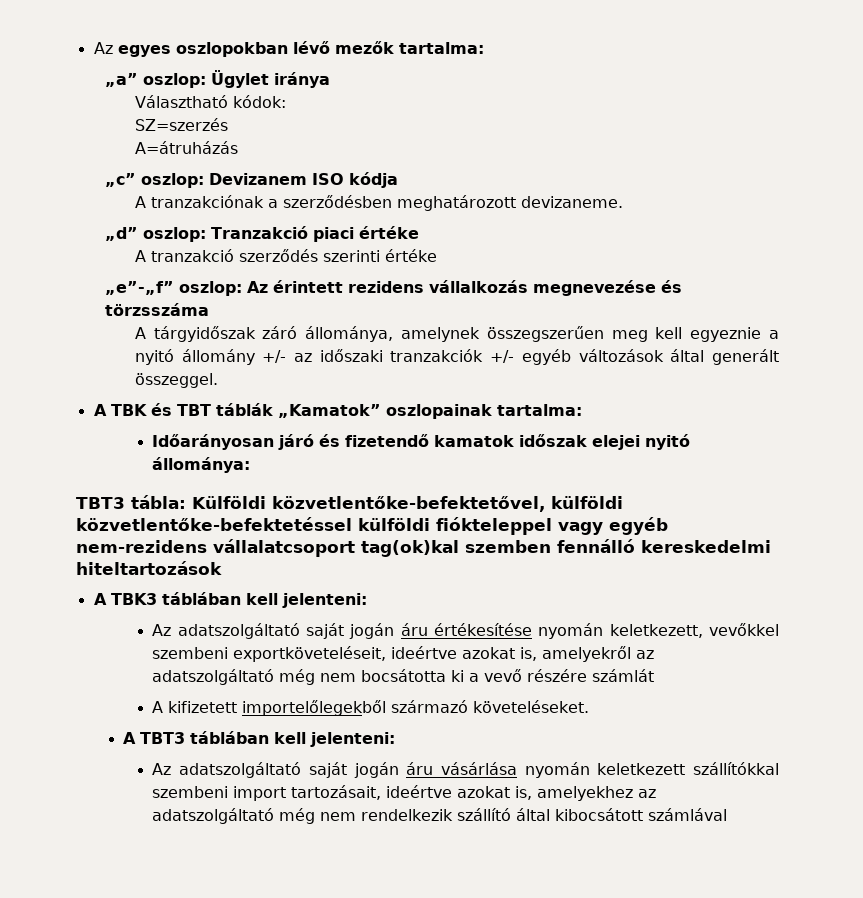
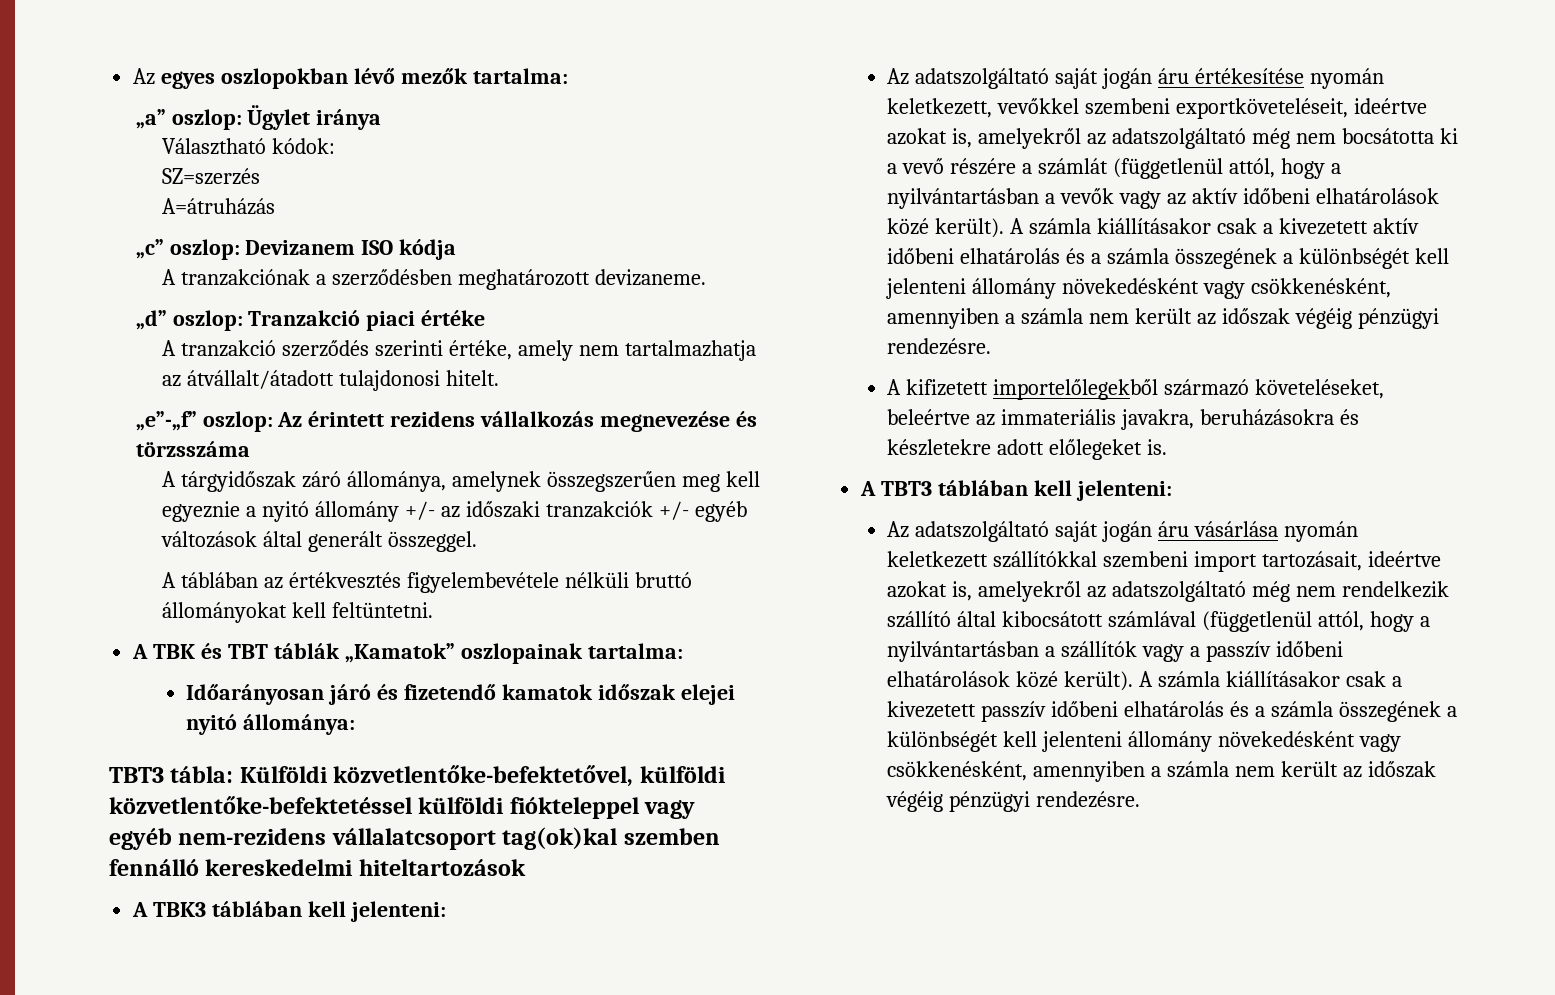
- A tranzakció szerződés szerinti értéke
+ A tranzakció szerződés szerinti értéke, amely nem tartalmazhatja az átvállalt/átadott tulajdonosi hitelt.
+ A táblában az értékvesztés figyelembevétele nélküli bruttó állományokat kell feltüntetni.
- Az adatszolgáltató saját jogán áru értékesítése nyomán keletkezett, vevőkkel szembeni exportköveteléseit, ideértve azokat is, amelyekről az adatszolgáltató még nem bocsátotta ki a vevő részére számlát
- A kifizetett importelőlegekből származó követeléseket.
+ Az adatszolgáltató saját jogán áru értékesítése nyomán keletkezett, vevőkkel szembeni exportköveteléseit, ideértve azokat is, amelyekről az adatszolgáltató még nem bocsátotta ki a vevő részére a számlát (függetlenül attól, hogy a nyilvántartásban a vevők vagy az aktív időbeni elhatárolások közé került). A számla kiállításakor csak a kivezetett aktív időbeni elhatárolás és a számla összegének a különbségét kell jelenteni állomány növekedésként vagy csökkenésként, amennyiben a számla nem került az időszak végéig pénzügyi rendezésre.
+ A kifizetett importelőlegekből származó követeléseket, beleértve az immateriális javakra, beruházásokra és készletekre adott előlegeket is.
- Az adatszolgáltató saját jogán áru vásárlása nyomán keletkezett szállítókkal szembeni import tartozásait, ideértve azokat is, amelyekhez az adatszolgáltató még nem rendelkezik szállító által kibocsátott számlával
+ Az adatszolgáltató saját jogán áru vásárlása nyomán keletkezett szállítókkal szembeni import tartozásait, ideértve azokat is, amelyekről az adatszolgáltató még nem rendelkezik szállító által kibocsátott számlával (függetlenül attól, hogy a nyilvántartásban a szállítók vagy a passzív időbeni elhatárolások közé került). A számla kiállításakor csak a kivezetett passzív időbeni elhatárolás és a számla összegének a különbségét kell jelenteni állomány növekedésként vagy csökkenésként, amennyiben a számla nem került az időszak végéig pénzügyi rendezésre.

